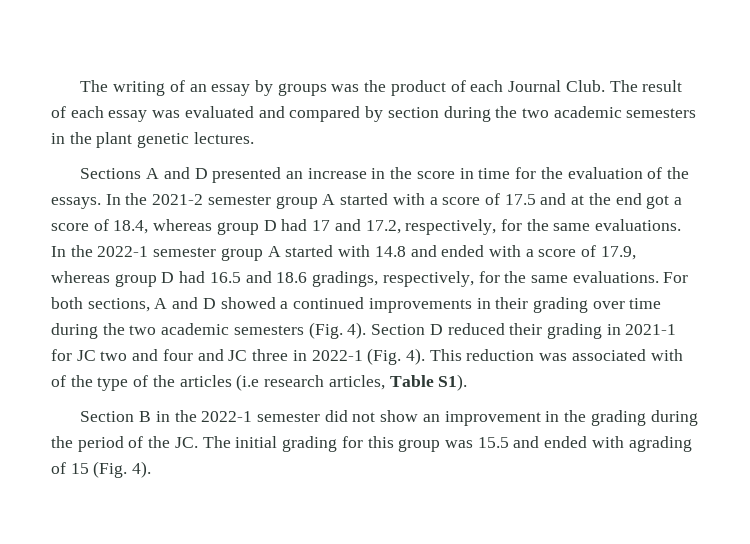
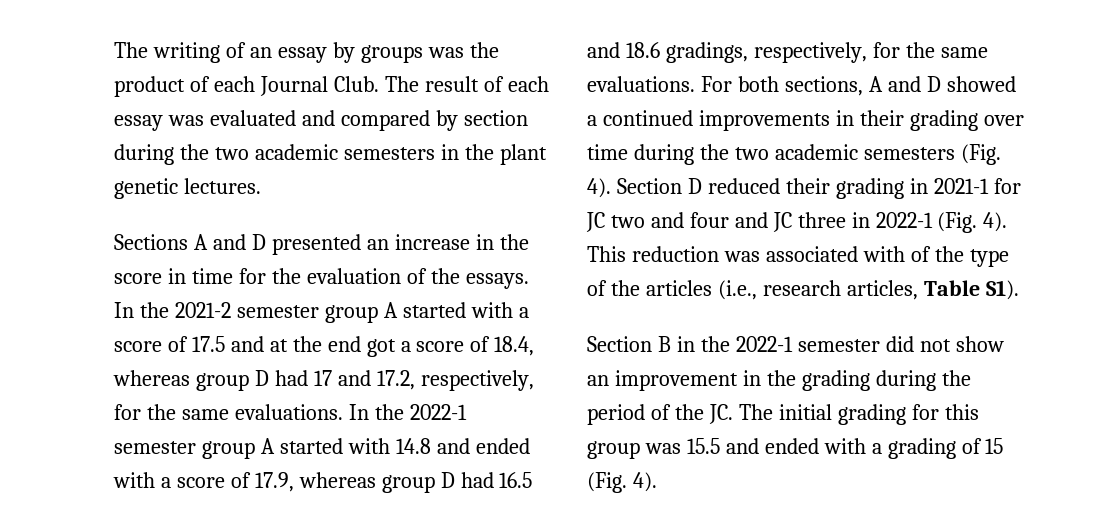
- This reduction was associated with of the type of the articles (i.e research articles, Table S1).
+ This reduction was associated with of the type of the articles (i.e., research articles, Table S1).
- Section B in the 2022-1 semester did not show an improvement in the grading during the period of the JC. The initial grading for this group was 15.5 and ended with agrading of 15 (Fig. 4).
+ Section B in the 2022-1 semester did not show an improvement in the grading during the period of the JC. The initial grading for this group was 15.5 and ended with a grading of 15 (Fig. 4).

